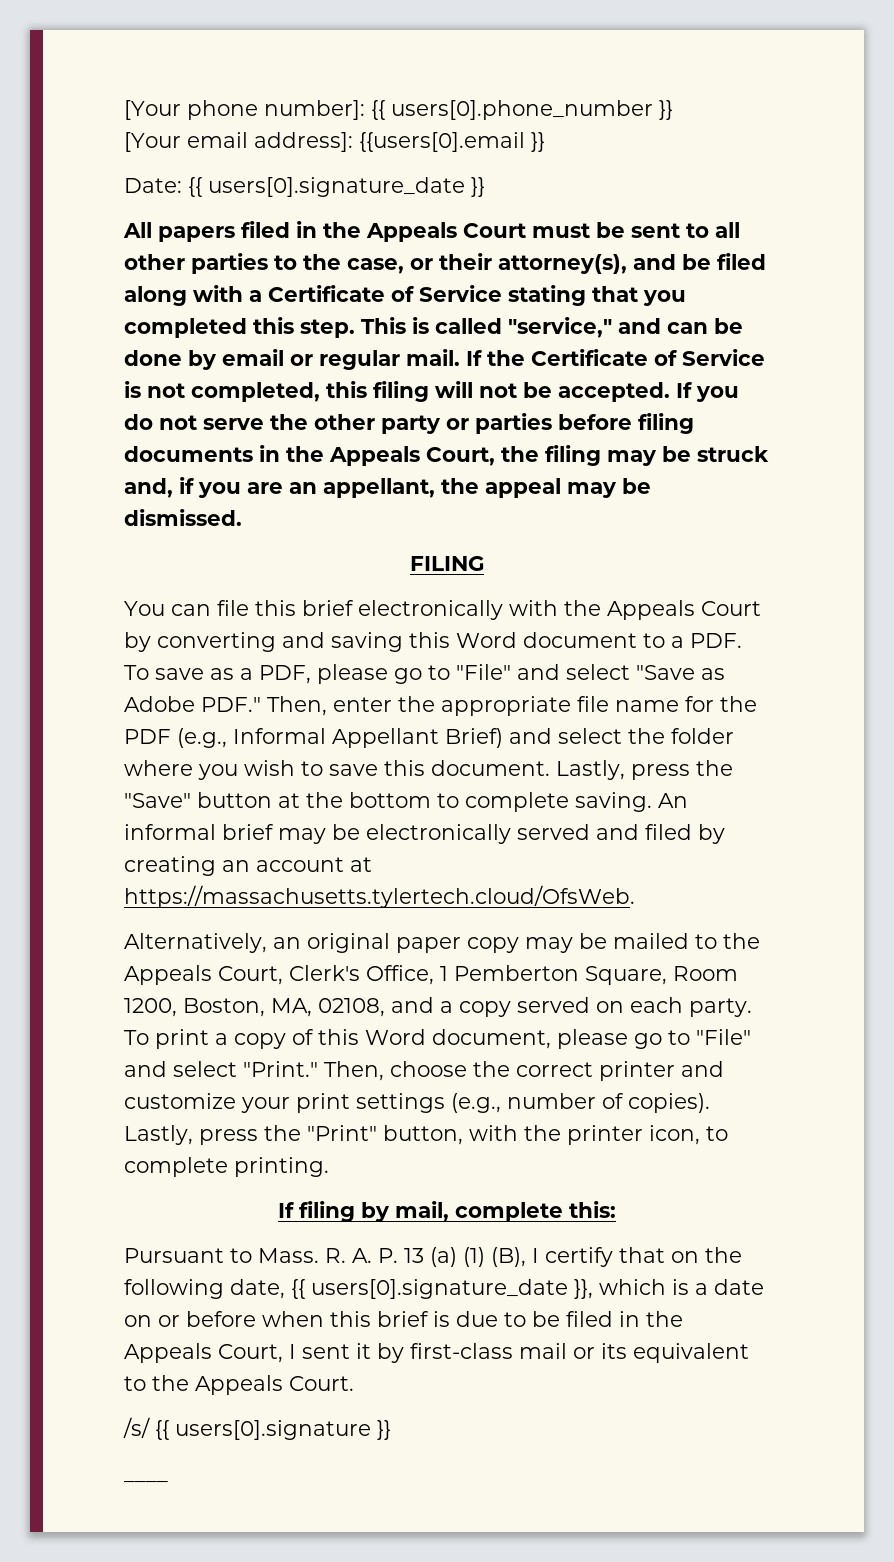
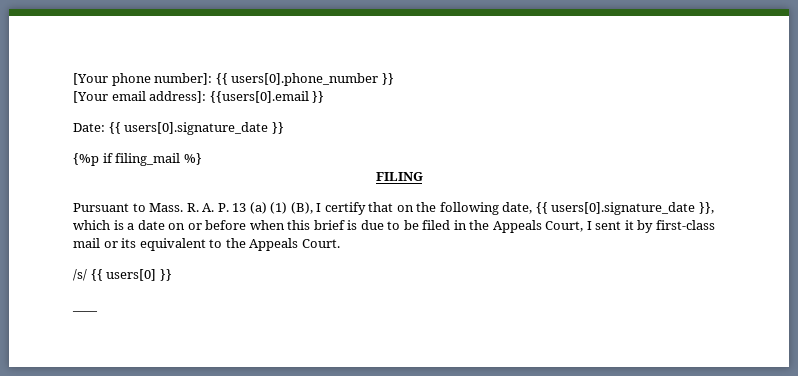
- All papers filed in the Appeals Court must be sent to all other parties to the case, or their attorney(s), and be filed along with a Certificate of Service stating that you completed this step. This is called "service," and can be done by email or regular mail. If the Certificate of Service is not completed, this filing will not be accepted. If you do not serve the other party or parties before filing documents in the Appeals Court, the filing may be struck and, if you are an appellant, the appeal may be dismissed.
+ {%p if filing_mail %}
  FILING
- You can file this brief electronically with the Appeals Court by converting and saving this Word document to a PDF. To save as a PDF, please go to "File" and select "Save as Adobe PDF." Then, enter the appropriate file name for the PDF (e.g., Informal Appellant Brief) and select the folder where you wish to save this document. Lastly, press the "Save" button at the bottom to complete saving. An informal brief may be electronically served and filed by creating an account at https://massachusetts.tylertech.cloud/OfsWeb.
- Alternatively, an original paper copy may be mailed to the Appeals Court, Clerk's Office, 1 Pemberton Square, Room 1200, Boston, MA, 02108, and a copy served on each party. To print a copy of this Word document, please go to "File" and select "Print." Then, choose the correct printer and customize your print settings (e.g., number of copies). Lastly, press the "Print" button, with the printer icon, to complete printing.
- If filing by mail, complete this:
- /s/ {{ users[0].signature }}
+ /s/ {{ users[0] }}

